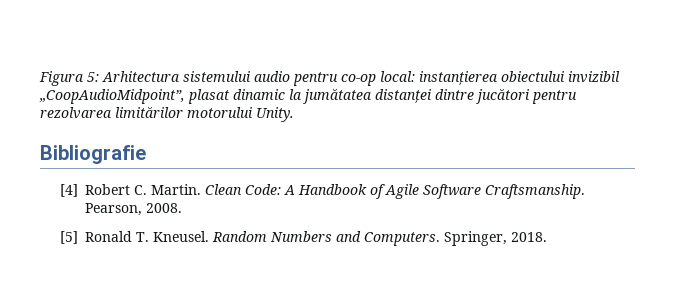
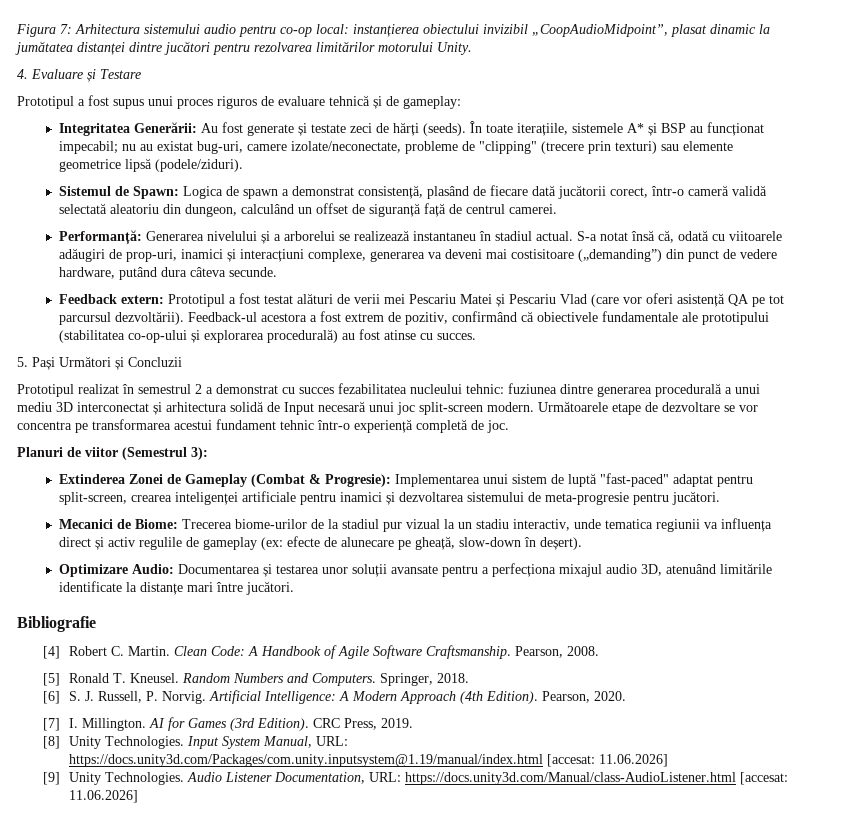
- Figura 5: Arhitectura sistemului audio pentru co-op local: instanțierea obiectului invizibil „CoopAudioMidpoint”, plasat dinamic la jumătatea distanței dintre jucători pentru rezolvarea limitărilor motorului Unity.
+ Figura 7: Arhitectura sistemului audio pentru co-op local: instanțierea obiectului invizibil „CoopAudioMidpoint”, plasat dinamic la jumătatea distanței dintre jucători pentru rezolvarea limitărilor motorului Unity.
+ 4. Evaluare și Testare
+ Prototipul a fost supus unui proces riguros de evaluare tehnică și de gameplay:
+ Integritatea Generării: Au fost generate și testate zeci de hărți (seeds). În toate iterațiile, sistemele A* și BSP au funcționat impecabil; nu au existat bug-uri, camere izolate/neconectate, probleme de "clipping" (trecere prin texturi) sau elemente geometrice lipsă (podele/ziduri).
+ Sistemul de Spawn: Logica de spawn a demonstrat consistență, plasând de fiecare dată jucătorii corect, într-o cameră validă selectată aleatoriu din dungeon, calculând un offset de siguranță față de centrul camerei.
+ Performanță: Generarea nivelului și a arborelui se realizează instantaneu în stadiul actual. S-a notat însă că, odată cu viitoarele adăugiri de prop-uri, inamici și interacțiuni complexe, generarea va deveni mai costisitoare („demanding”) din punct de vedere hardware, putând dura câteva secunde.
+ Feedback extern: Prototipul a fost testat alături de verii mei Pescariu Matei și Pescariu Vlad (care vor oferi asistență QA pe tot parcursul dezvoltării). Feedback-ul acestora a fost extrem de pozitiv, confirmând că obiectivele fundamentale ale prototipului (stabilitatea co-op-ului și explorarea procedurală) au fost atinse cu succes.
+ 5. Pași Următori și Concluzii
+ Prototipul realizat în semestrul 2 a demonstrat cu succes fezabilitatea nucleului tehnic: fuziunea dintre generarea procedurală a unui mediu 3D interconectat și arhitectura solidă de Input necesară unui joc split-screen modern. Următoarele etape de dezvoltare se vor concentra pe transformarea acestui fundament tehnic într-o experiență completă de joc.
+ Planuri de viitor (Semestrul 3):
+ Extinderea Zonei de Gameplay (Combat & Progresie): Implementarea unui sistem de luptă "fast-paced" adaptat pentru split-screen, crearea inteligenței artificiale pentru inamici și dezvoltarea sistemului de meta-progresie pentru jucători.
+ Mecanici de Biome: Trecerea biome-urilor de la stadiul pur vizual la un stadiu interactiv, unde tematica regiunii va influența direct și activ regulile de gameplay (ex: efecte de alunecare pe gheață, slow-down în deșert).
+ Optimizare Audio: Documentarea și testarea unor soluții avansate pentru a perfecționa mixajul audio 3D, atenuând limitările identificate la distanțe mari între jucători.
+ [6] S. J. Russell, P. Norvig. Artificial Intelligence: A Modern Approach (4th Edition). Pearson, 2020.
+ [7] I. Millington. AI for Games (3rd Edition). CRC Press, 2019.
+ [8] Unity Technologies. Input System Manual, URL: https://docs.unity3d.com/Packages/com.unity.inputsystem@1.19/manual/index.html [accesat: 11.06.2026]
+ [9] Unity Technologies. Audio Listener Documentation, URL: https://docs.unity3d.com/Manual/class-AudioListener.html [accesat: 11.06.2026]

